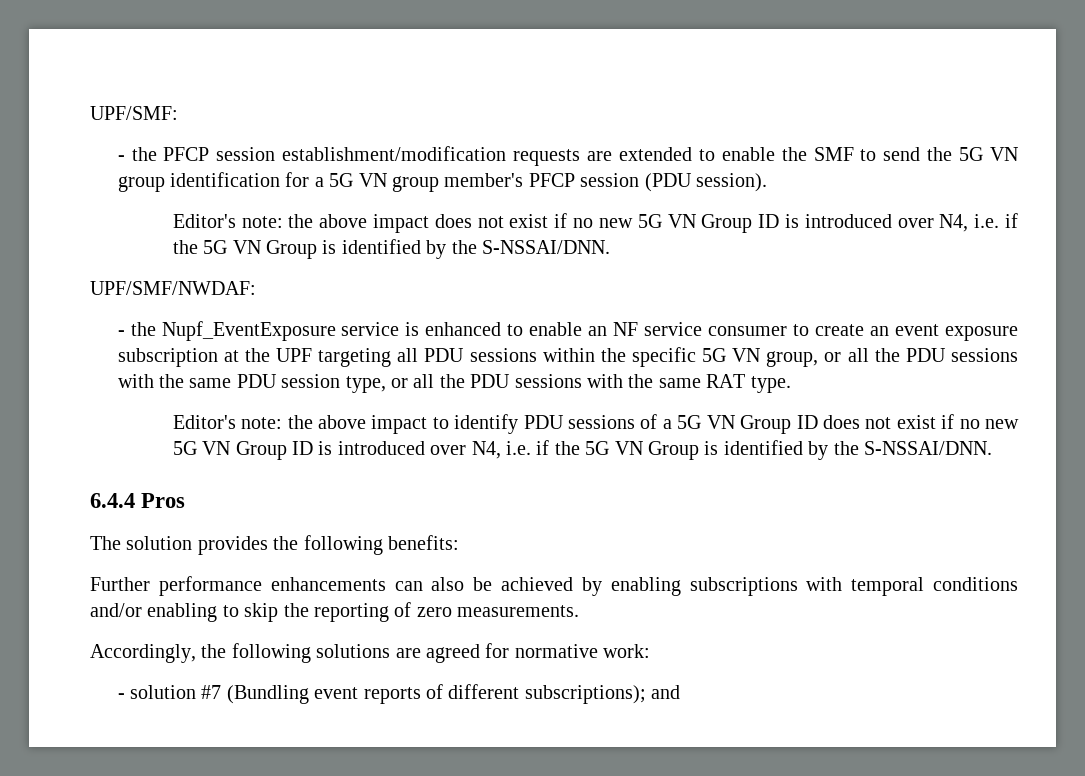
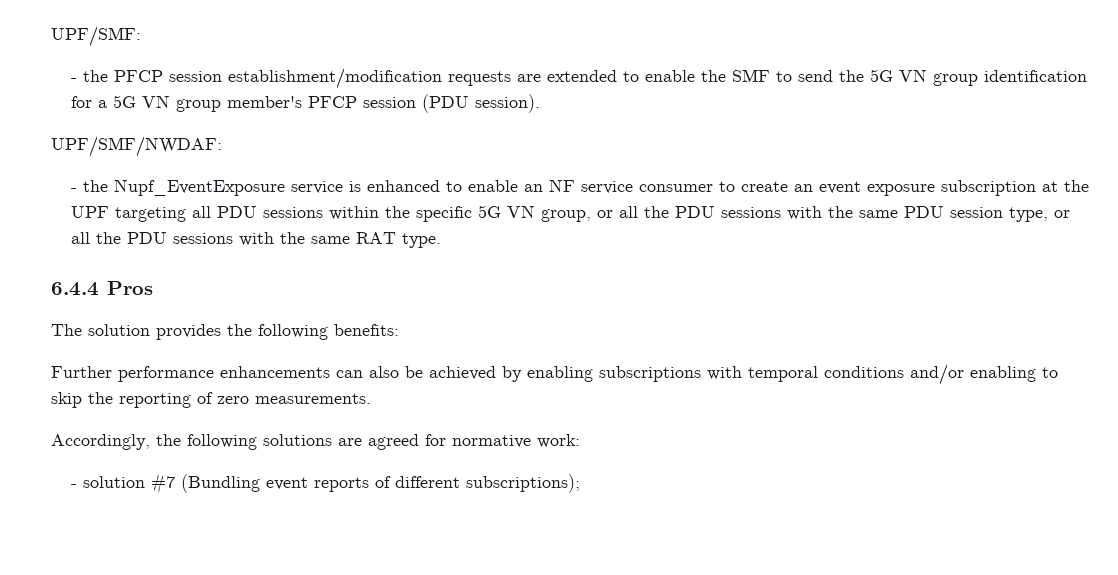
- Editor's note: the above impact does not exist if no new 5G VN Group ID is introduced over N4, i.e. if the 5G VN Group is identified by the S-NSSAI/DNN.
- Editor's note: the above impact to identify PDU sessions of a 5G VN Group ID does not exist if no new 5G VN Group ID is introduced over N4, i.e. if the 5G VN Group is identified by the S-NSSAI/DNN.
- - solution #7 (Bundling event reports of different subscriptions); and
+ - solution #7 (Bundling event reports of different subscriptions);

